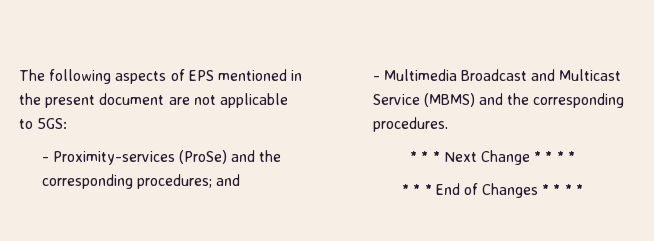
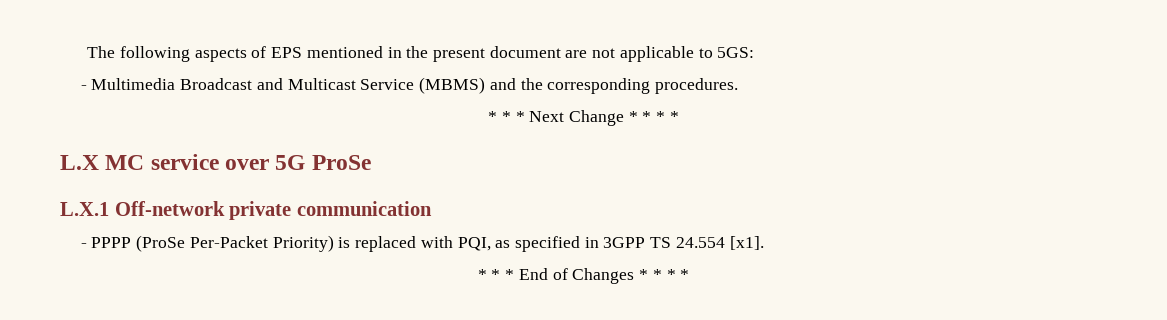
- - Proximity-services (ProSe) and the corresponding procedures; and
+ L.X MC service over 5G ProSe
+ L.X.1 Off-network private communication
+ - PPPP (ProSe Per-Packet Priority) is replaced with PQI, as specified in 3GPP TS 24.554 [x1].

